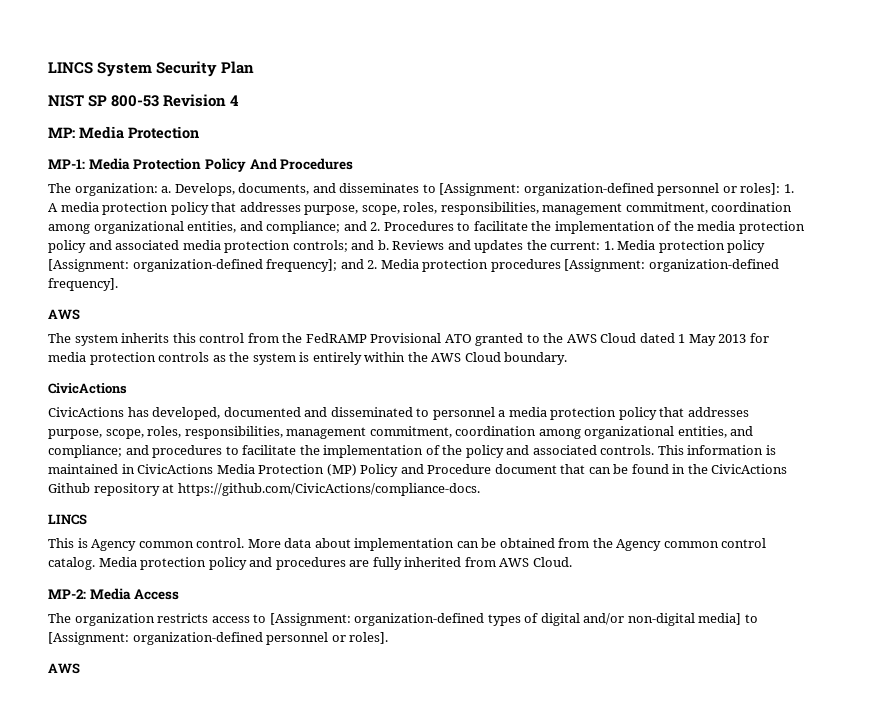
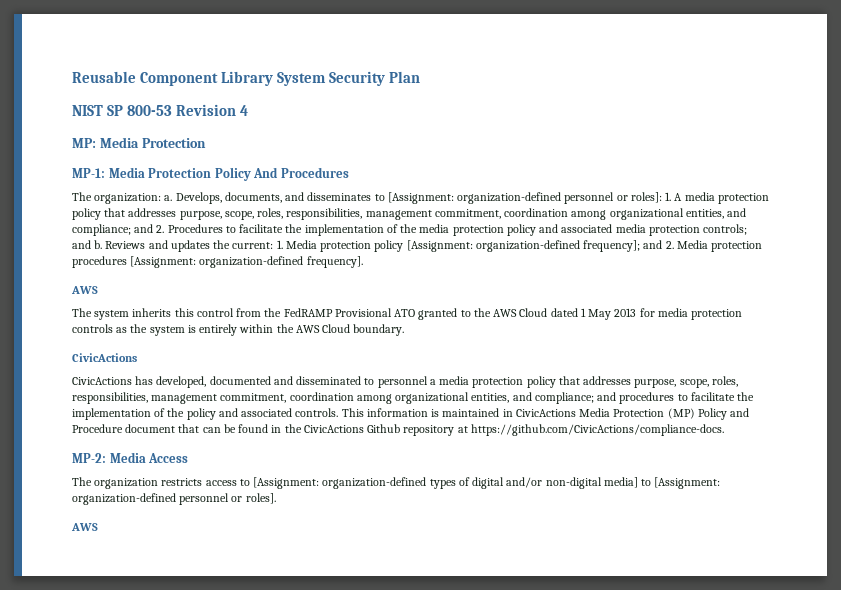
- LINCS System Security Plan
+ Reusable Component Library System Security Plan
  This information is maintained in CivicActions Media Protection (MP) Policy and Procedure document that can be found in the CivicActions Github repository at https://github.com/CivicActions/compliance-docs.
- LINCS
- This is Agency common control. More data about implementation can be obtained from the Agency common control catalog. Media protection policy and procedures are fully inherited from AWS Cloud.

